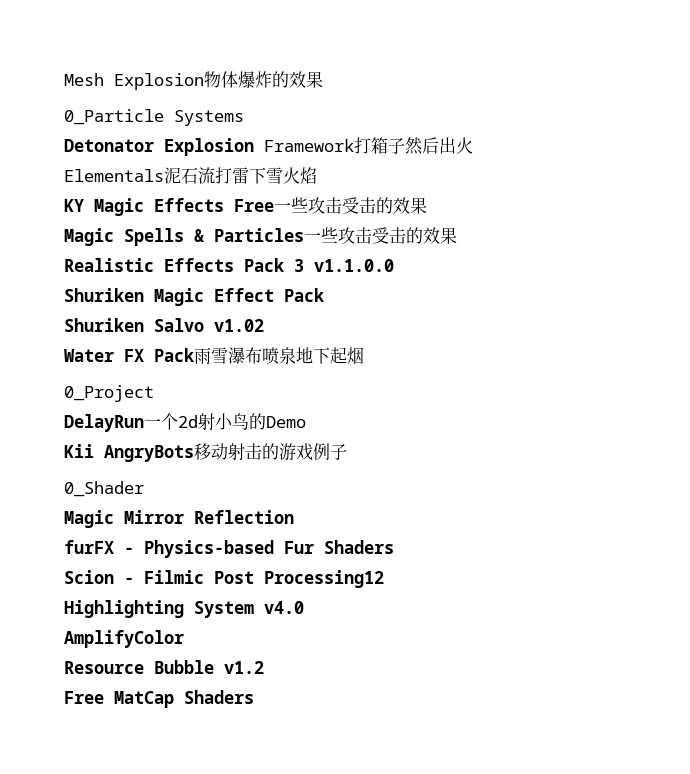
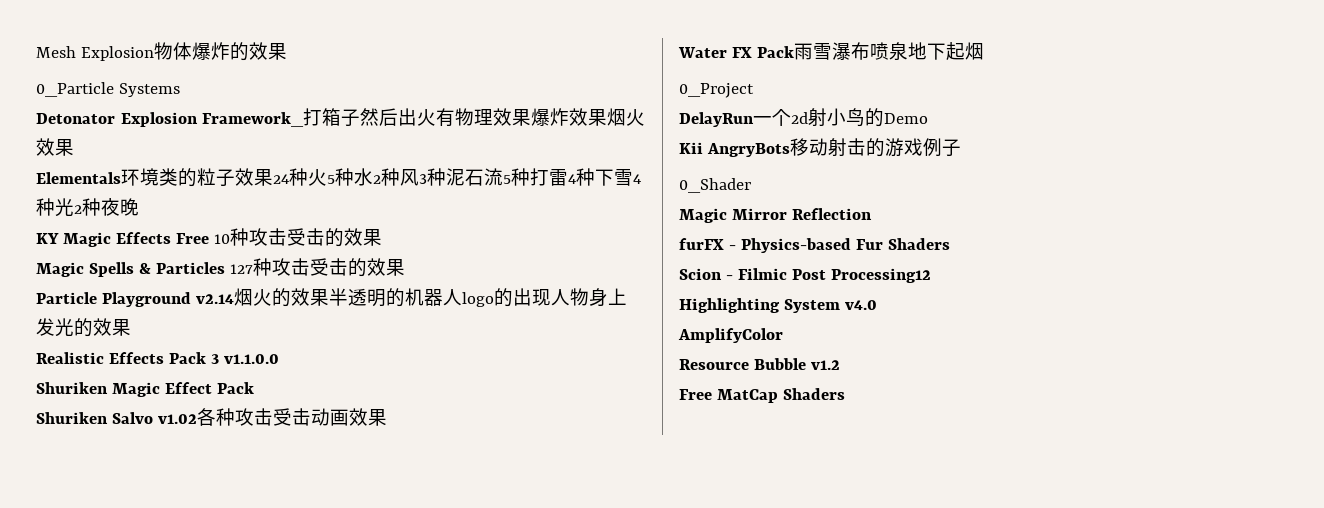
- Detonator Explosion Framework打箱子然后出火
- Elementals泥石流打雷下雪火焰
+ Detonator Explosion Framework_打箱子然后出火有物理效果爆炸效果烟火效果
+ Elementals环境类的粒子效果24种火5种水2种风3种泥石流5种打雷4种下雪4种光2种夜晚
- KY Magic Effects Free一些攻击受击的效果
+ KY Magic Effects Free 10种攻击受击的效果
- Magic Spells & Particles一些攻击受击的效果
+ Magic Spells & Particles 127种攻击受击的效果
+ Particle Playground v2.14烟火的效果半透明的机器人logo的出现人物身上发光的效果
- Shuriken Salvo v1.02
+ Shuriken Salvo v1.02各种攻击受击动画效果

